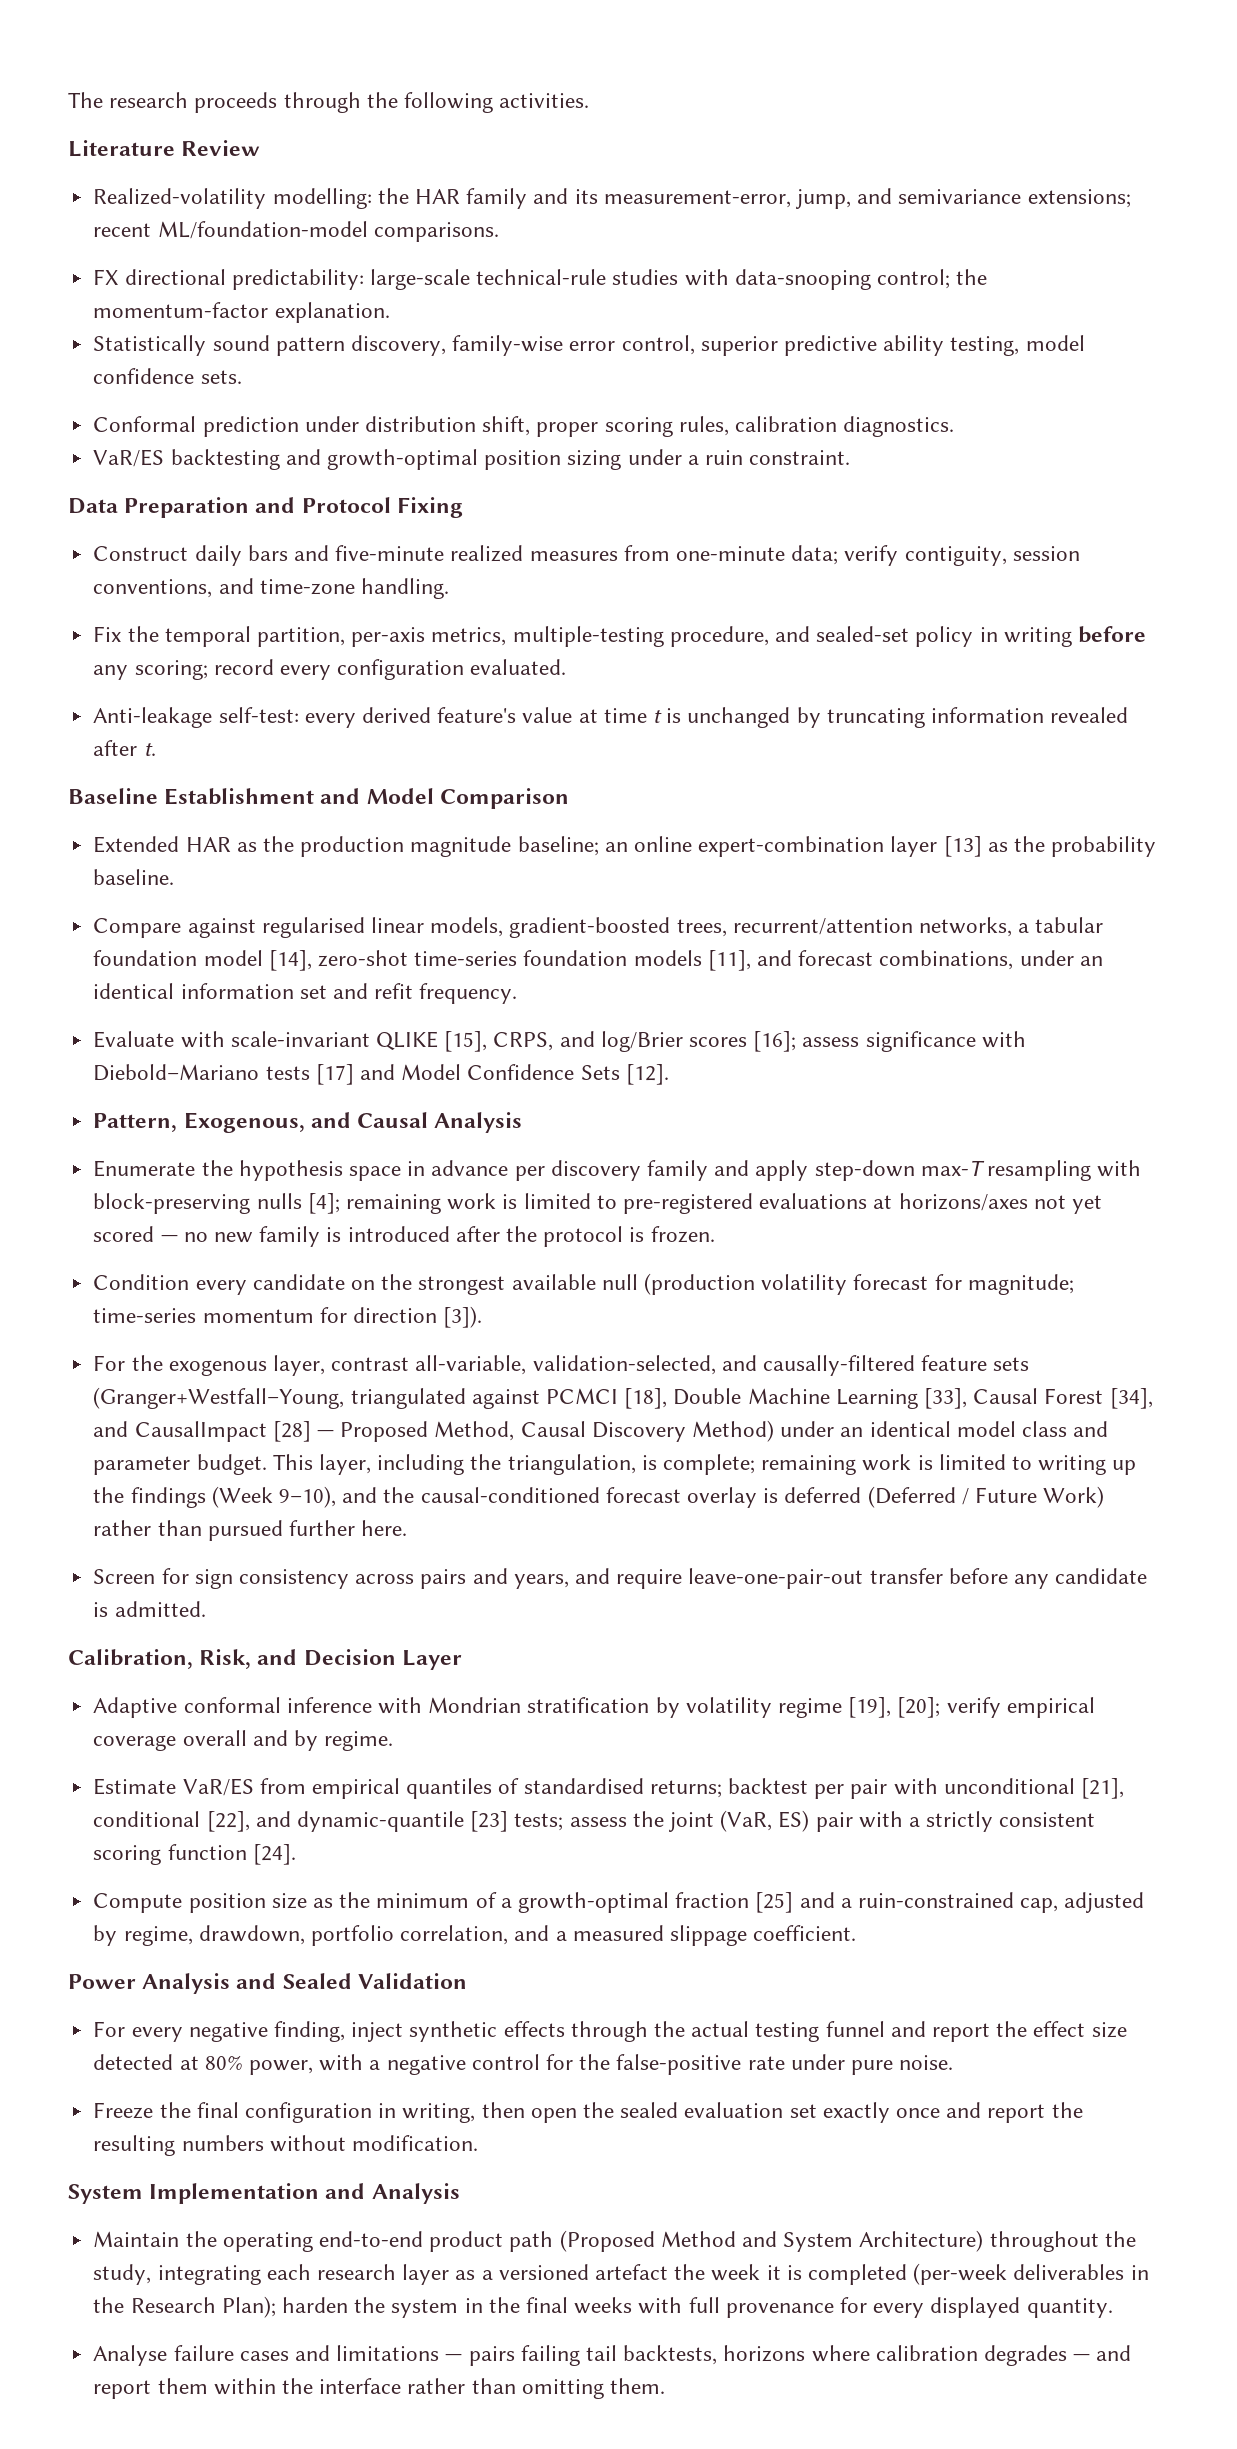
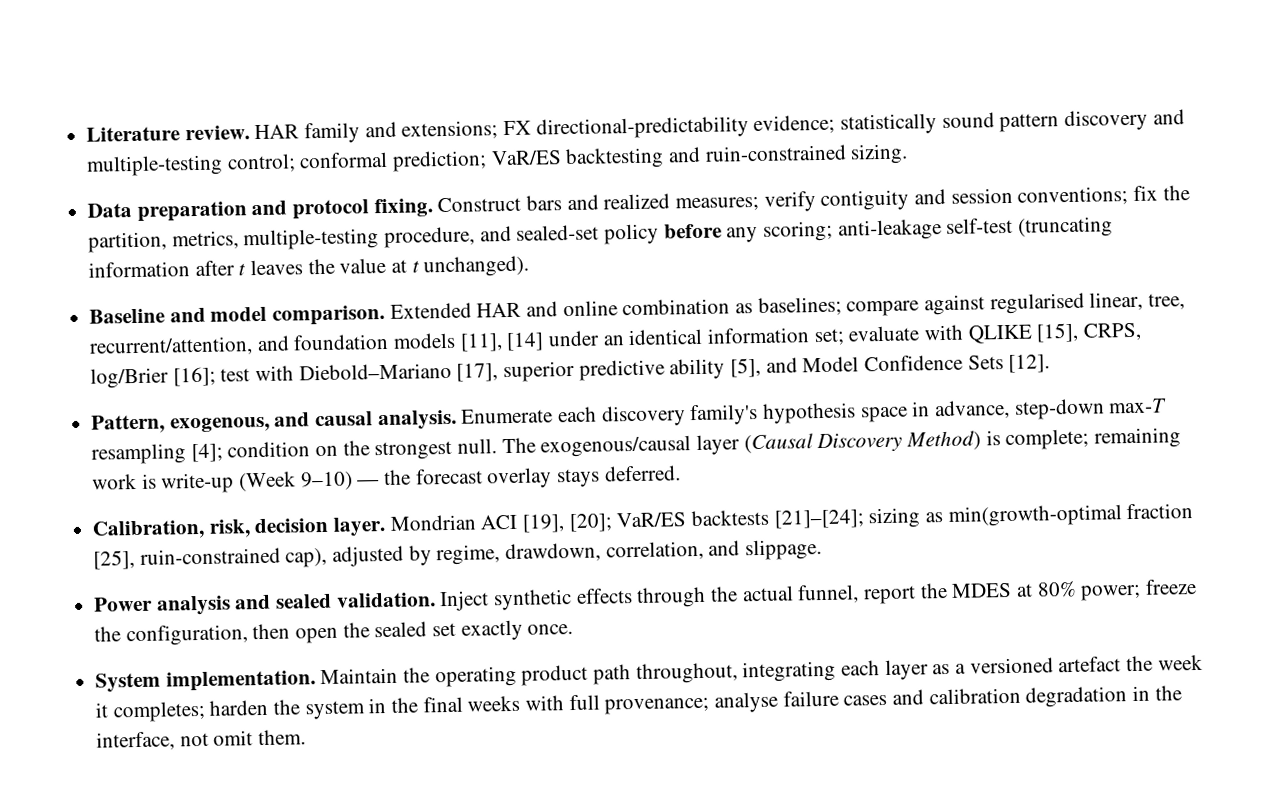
- The research proceeds through the following activities.
- Literature Review
- Realized-volatility modelling: the HAR family and its measurement-error, jump, and semivariance extensions; recent ML/foundation-model comparisons.
- FX directional predictability: large-scale technical-rule studies with data-snooping control; the momentum-factor explanation.
- Statistically sound pattern discovery, family-wise error control, superior predictive ability testing, model confidence sets.
- Conformal prediction under distribution shift, proper scoring rules, calibration diagnostics.
- VaR/ES backtesting and growth-optimal position sizing under a ruin constraint.
- Data Preparation and Protocol Fixing
- Construct daily bars and five-minute realized measures from one-minute data; verify contiguity, session conventions, and time-zone handling.
- Fix the temporal partition, per-axis metrics, multiple-testing procedure, and sealed-set policy in writing before any scoring; record every configuration evaluated.
- Anti-leakage self-test: every derived feature's value at time t is unchanged by truncating information revealed after t.
- Baseline Establishment and Model Comparison
- Extended HAR as the production magnitude baseline; an online expert-combination layer [13] as the probability baseline.
- Compare against regularised linear models, gradient-boosted trees, recurrent/attention networks, a tabular foundation model [14], zero-shot time-series foundation models [11], and forecast combinations, under an identical information set and refit frequency.
- Evaluate with scale-invariant QLIKE [15], CRPS, and log/Brier scores [16]; assess significance with Diebold–Mariano tests [17] and Model Confidence Sets [12].
+ Literature review. HAR family and extensions; FX directional-predictability evidence; statistically sound pattern discovery and multiple-testing control; conformal prediction; VaR/ES backtesting and ruin-constrained sizing.
+ Data preparation and protocol fixing. Construct bars and realized measures; verify contiguity and session conventions; fix the partition, metrics, multiple-testing procedure, and sealed-set policy before any scoring; anti-leakage self-test (truncating information after t leaves the value at t unchanged).
+ Baseline and model comparison. Extended HAR and online combination as baselines; compare against regularised linear, tree, recurrent/attention, and foundation models [11], [14] under an identical information set; evaluate with QLIKE [15], CRPS, log/Brier [16]; test with Diebold–Mariano [17], superior predictive ability [5], and Model Confidence Sets [12].
- Pattern, Exogenous, and Causal Analysis
- Enumerate the hypothesis space in advance per discovery family and apply step-down max-T resampling with block-preserving nulls [4]; remaining work is limited to pre-registered evaluations at horizons/axes not yet scored — no new family is introduced after the protocol is frozen.
- Condition every candidate on the strongest available null (production volatility forecast for magnitude; time-series momentum for direction [3]).
- For the exogenous layer, contrast all-variable, validation-selected, and causally-filtered feature sets (Granger+Westfall–Young, triangulated against PCMCI [18], Double Machine Learning [33], Causal Forest [34], and CausalImpact [28] — Proposed Method, Causal Discovery Method) under an identical model class and parameter budget. This layer, including the triangulation, is complete; remaining work is limited to writing up the findings (Week 9–10), and the causal-conditioned forecast overlay is deferred (Deferred / Future Work) rather than pursued further here.
- Screen for sign consistency across pairs and years, and require leave-one-pair-out transfer before any candidate is admitted.
- Calibration, Risk, and Decision Layer
- Adaptive conformal inference with Mondrian stratification by volatility regime [19], [20]; verify empirical coverage overall and by regime.
- Estimate VaR/ES from empirical quantiles of standardised returns; backtest per pair with unconditional [21], conditional [22], and dynamic-quantile [23] tests; assess the joint (VaR, ES) pair with a strictly consistent scoring function [24].
- Compute position size as the minimum of a growth-optimal fraction [25] and a ruin-constrained cap, adjusted by regime, drawdown, portfolio correlation, and a measured slippage coefficient.
- Power Analysis and Sealed Validation
- For every negative finding, inject synthetic effects through the actual testing funnel and report the effect size detected at 80% power, with a negative control for the false-positive rate under pure noise.
- Freeze the final configuration in writing, then open the sealed evaluation set exactly once and report the resulting numbers without modification.
- System Implementation and Analysis
- Maintain the operating end-to-end product path (Proposed Method and System Architecture) throughout the study, integrating each research layer as a versioned artefact the week it is completed (per-week deliverables in the Research Plan); harden the system in the final weeks with full provenance for every displayed quantity.
- Analyse failure cases and limitations — pairs failing tail backtests, horizons where calibration degrades — and report them within the interface rather than omitting them.
+ Pattern, exogenous, and causal analysis. Enumerate each discovery family's hypothesis space in advance, step-down max-T resampling [4]; condition on the strongest null. The exogenous/causal layer (Causal Discovery Method) is complete; remaining work is write-up (Week 9–10) — the forecast overlay stays deferred.
+ Calibration, risk, decision layer. Mondrian ACI [19], [20]; VaR/ES backtests [21]–[24]; sizing as min(growth-optimal fraction [25], ruin-constrained cap), adjusted by regime, drawdown, correlation, and slippage.
+ Power analysis and sealed validation. Inject synthetic effects through the actual funnel, report the MDES at 80% power; freeze the configuration, then open the sealed set exactly once.
+ System implementation. Maintain the operating product path throughout, integrating each layer as a versioned artefact the week it completes; harden the system in the final weeks with full provenance; analyse failure cases and calibration degradation in the interface, not omit them.

